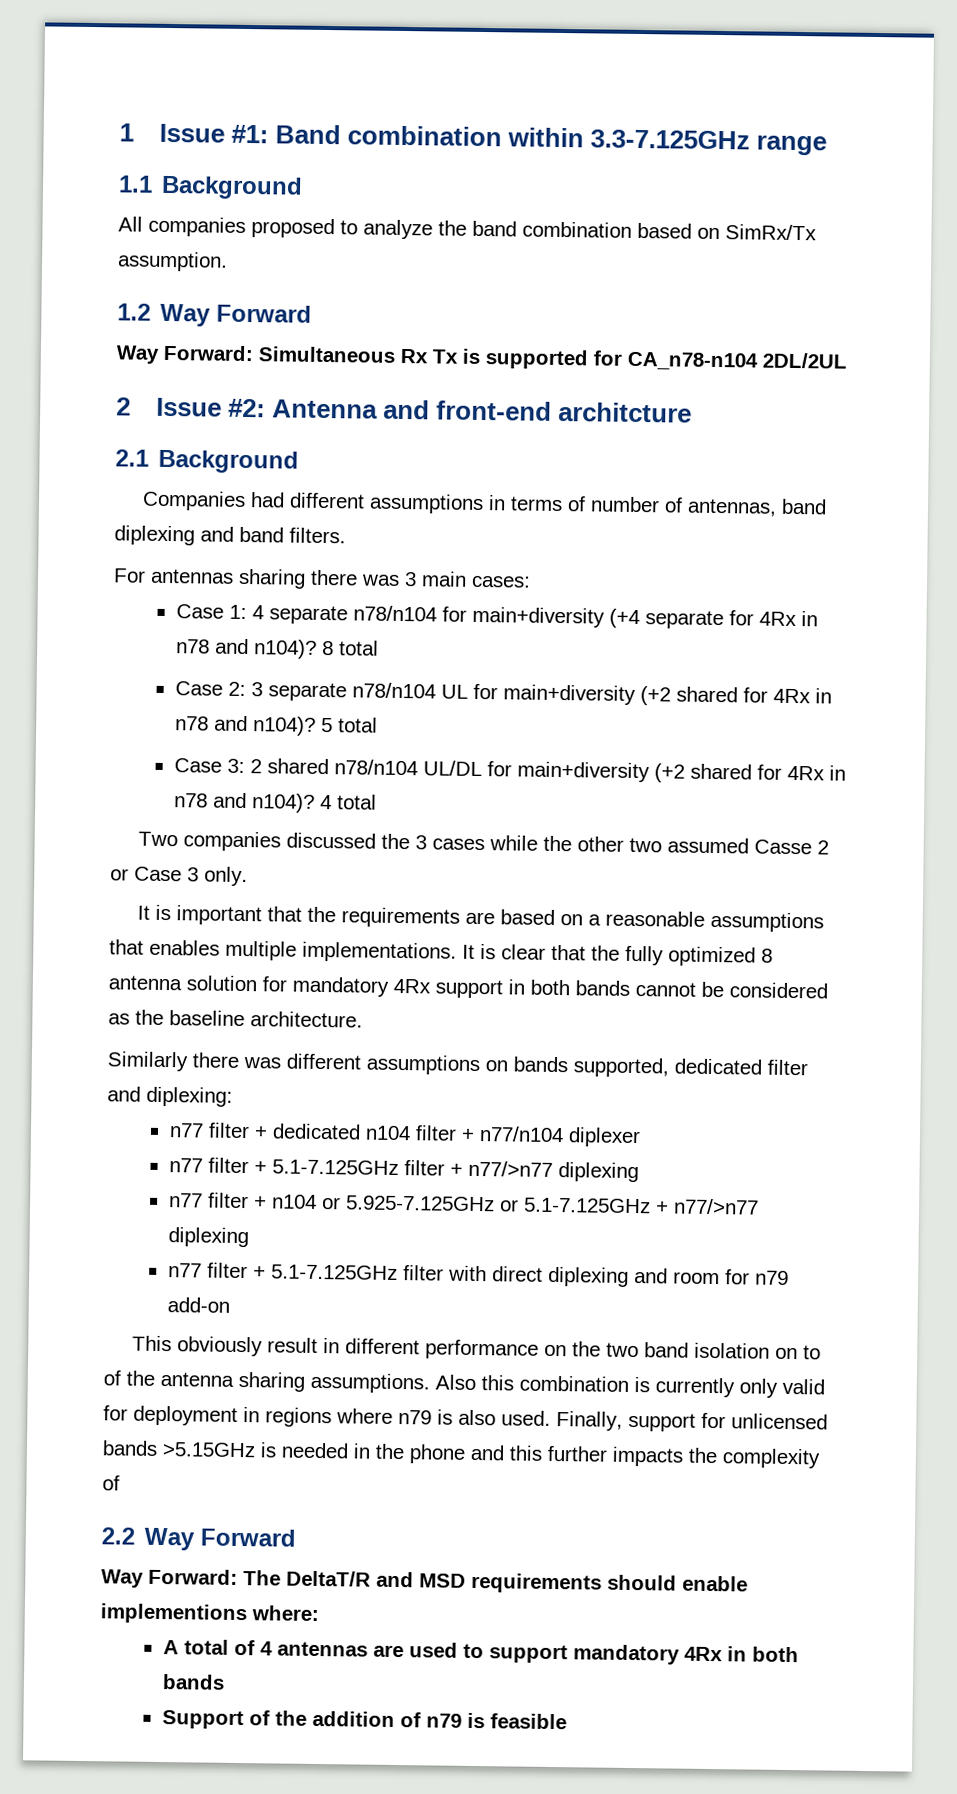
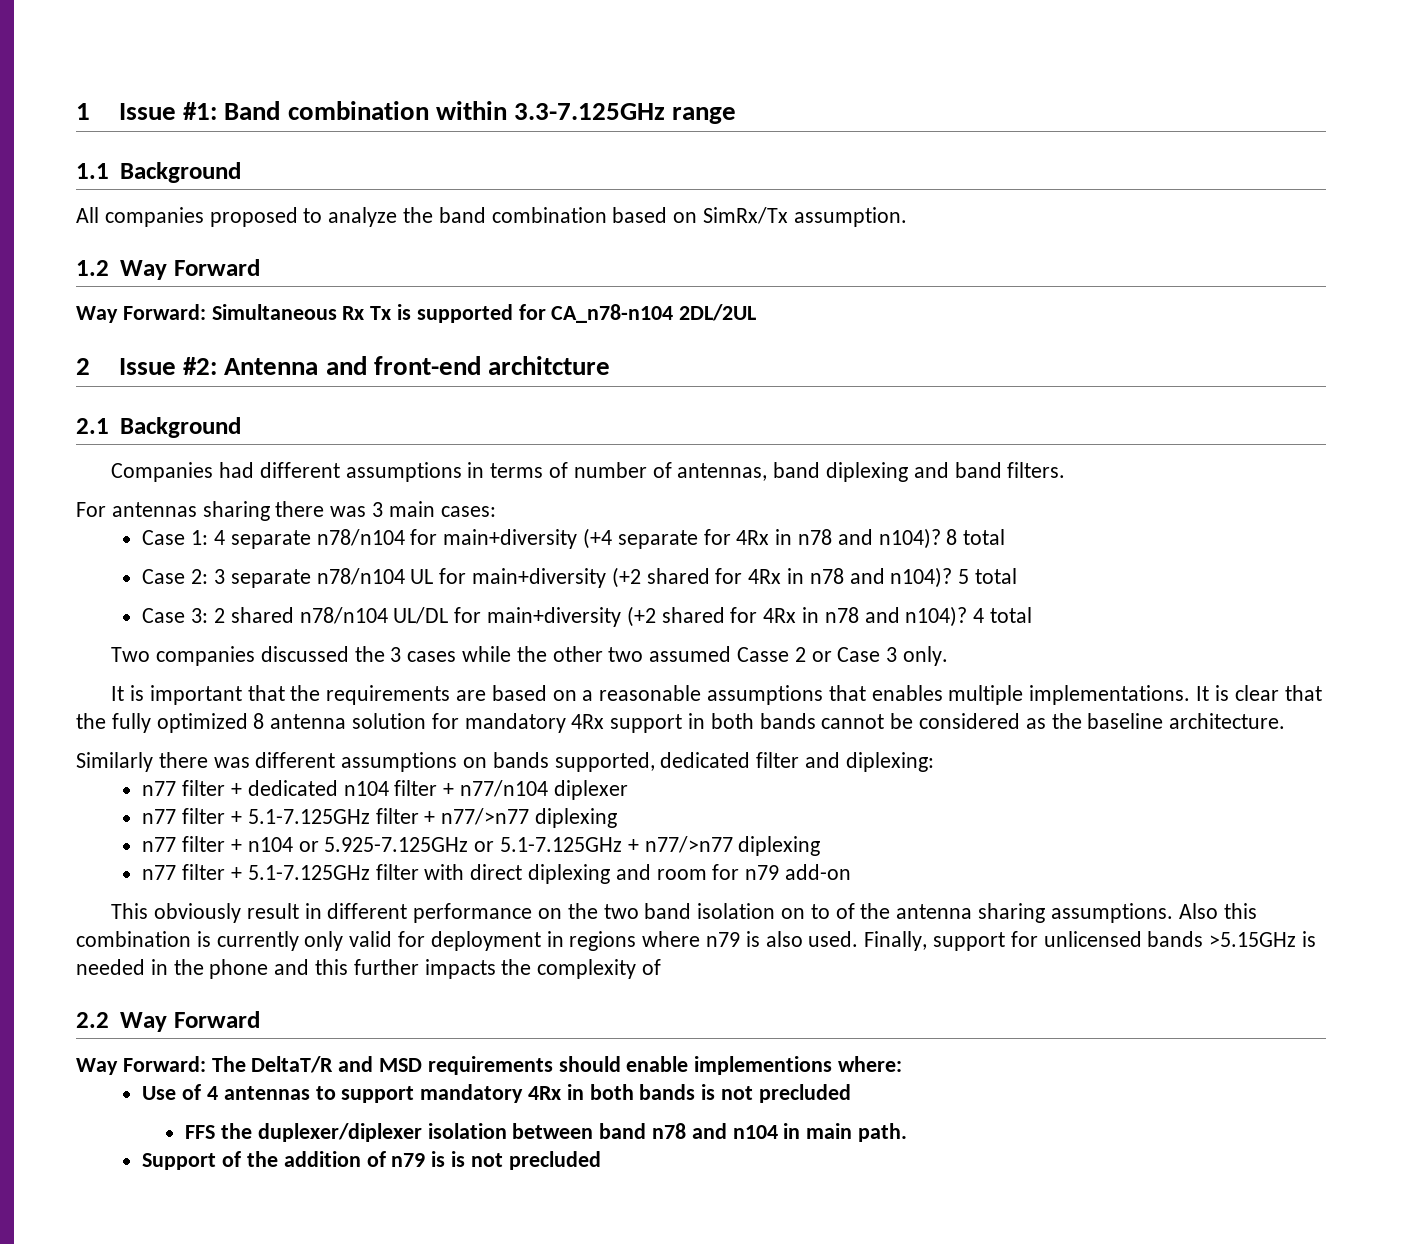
- A total of 4 antennas are used to support mandatory 4Rx in both bands
+ Use of 4 antennas to support mandatory 4Rx in both bands is not precluded
+ FFS the duplexer/diplexer isolation between band n78 and n104 in main path.
- Support of the addition of n79 is feasible
+ Support of the addition of n79 is is not precluded

